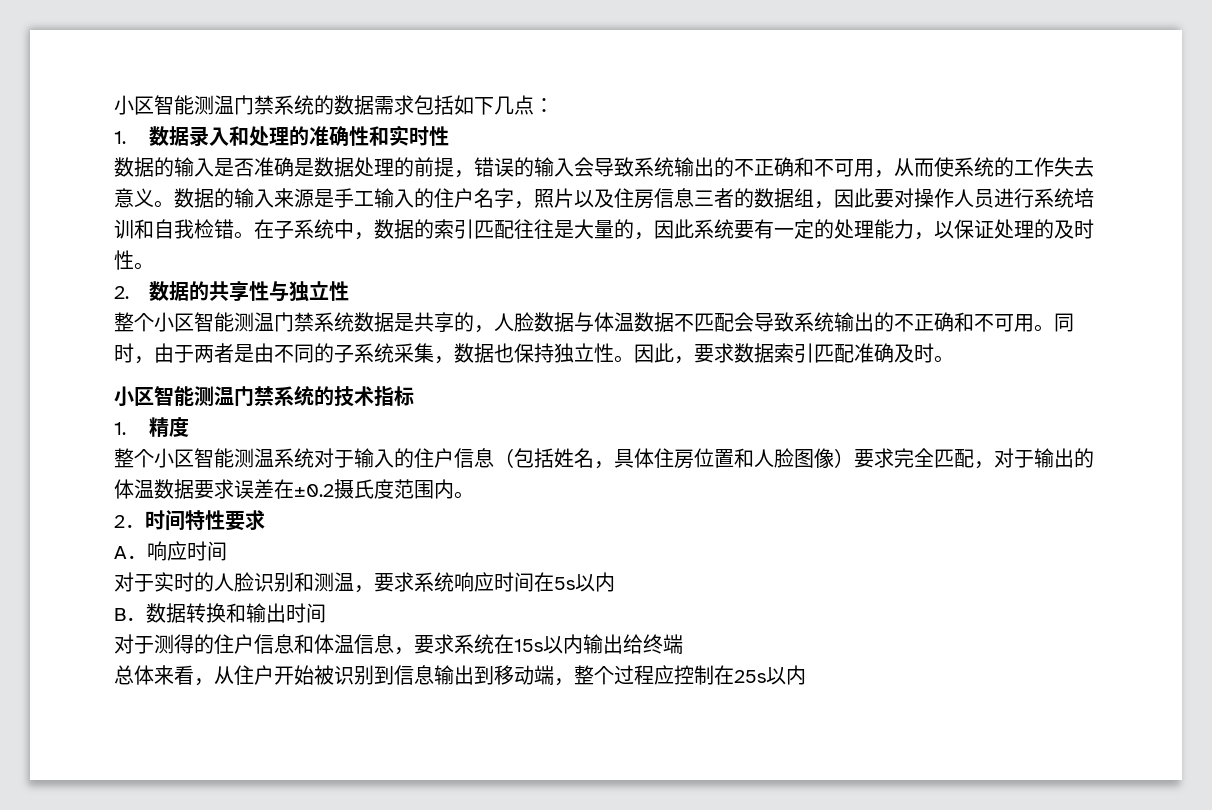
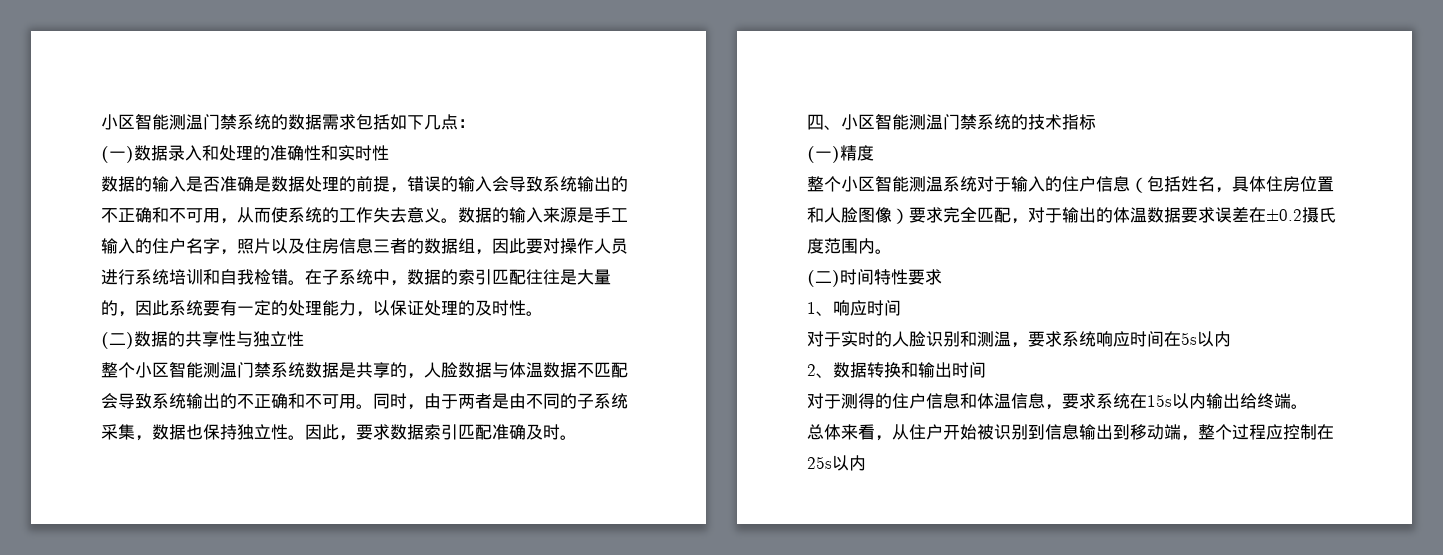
- 1.数据录入和处理的准确性和实时性
+ (一)数据录入和处理的准确性和实时性
- 2.数据的共享性与独立性
+ (二)数据的共享性与独立性
- 小区智能测温门禁系统的技术指标
+ 四、小区智能测温门禁系统的技术指标
- 1.精度
+ (一)精度
- 2．时间特性要求
+ (二)时间特性要求
- A．响应时间
+ 1、响应时间
- B．数据转换和输出时间
+ 2、数据转换和输出时间
- 对于测得的住户信息和体温信息，要求系统在15s以内输出给终端
+ 对于测得的住户信息和体温信息，要求系统在15s以内输出给终端。

